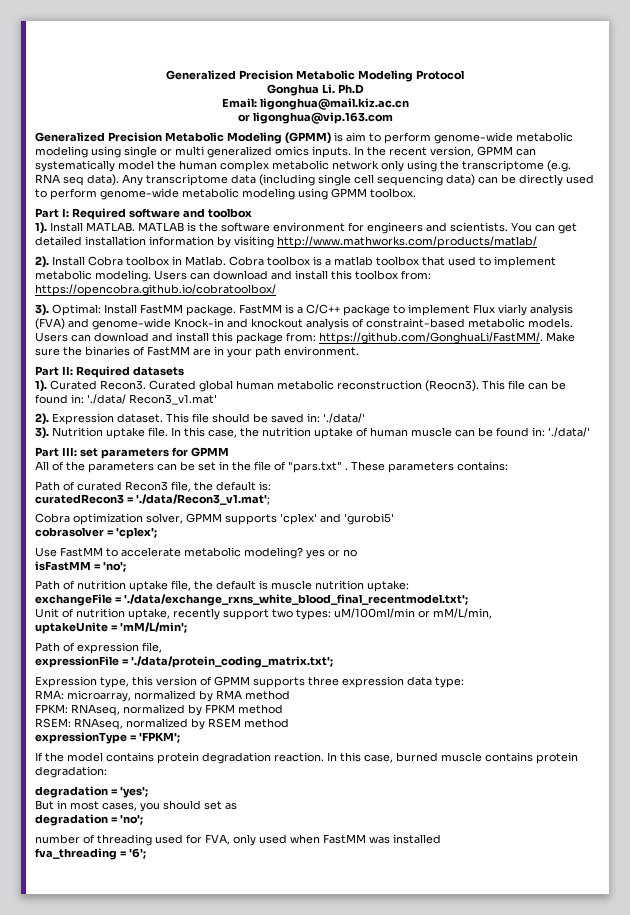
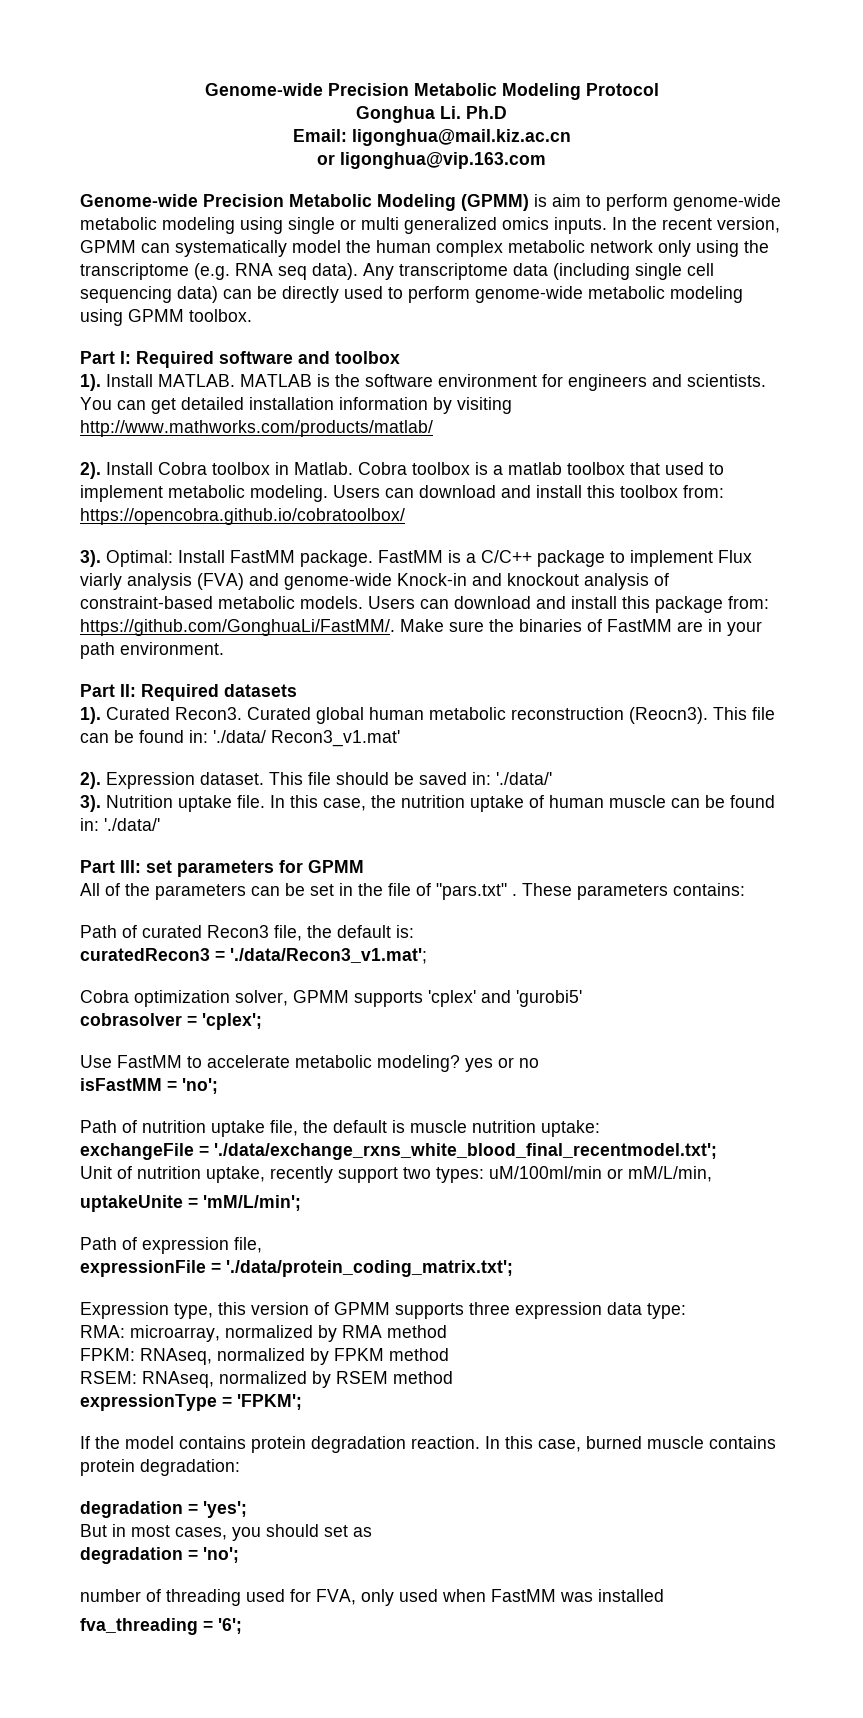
- Generalized Precision Metabolic Modeling Protocol
+ Genome-wide Precision Metabolic Modeling Protocol
- Generalized Precision Metabolic Modeling (GPMM) is aim to perform genome-wide metabolic modeling using single or multi generalized omics inputs.
+ Genome-wide Precision Metabolic Modeling (GPMM) is aim to perform genome-wide metabolic modeling using single or multi generalized omics inputs.

